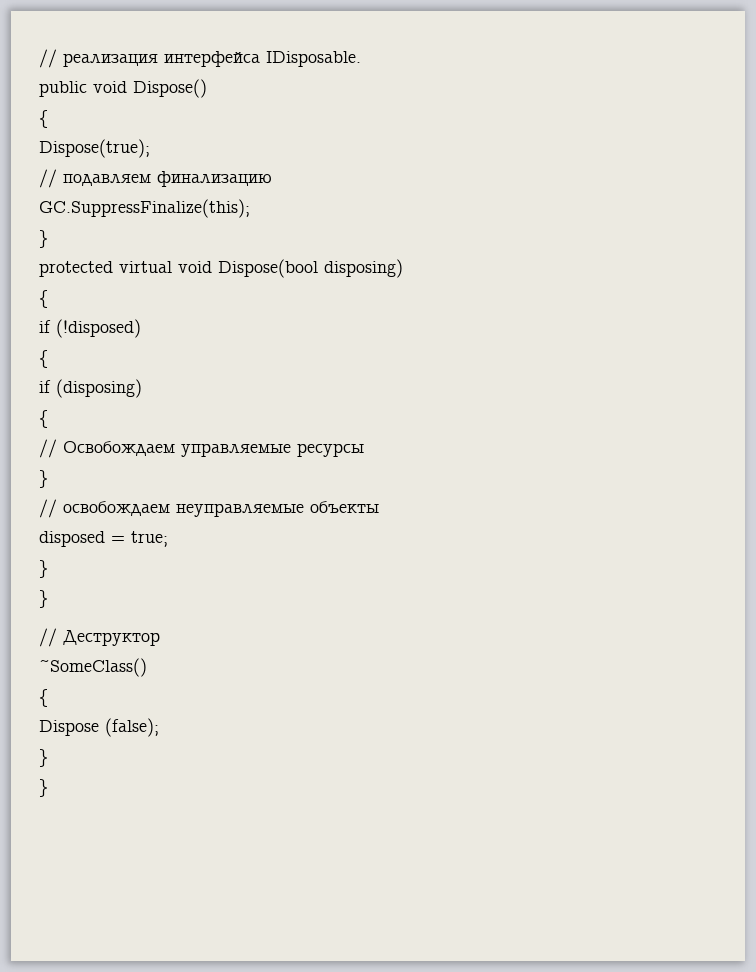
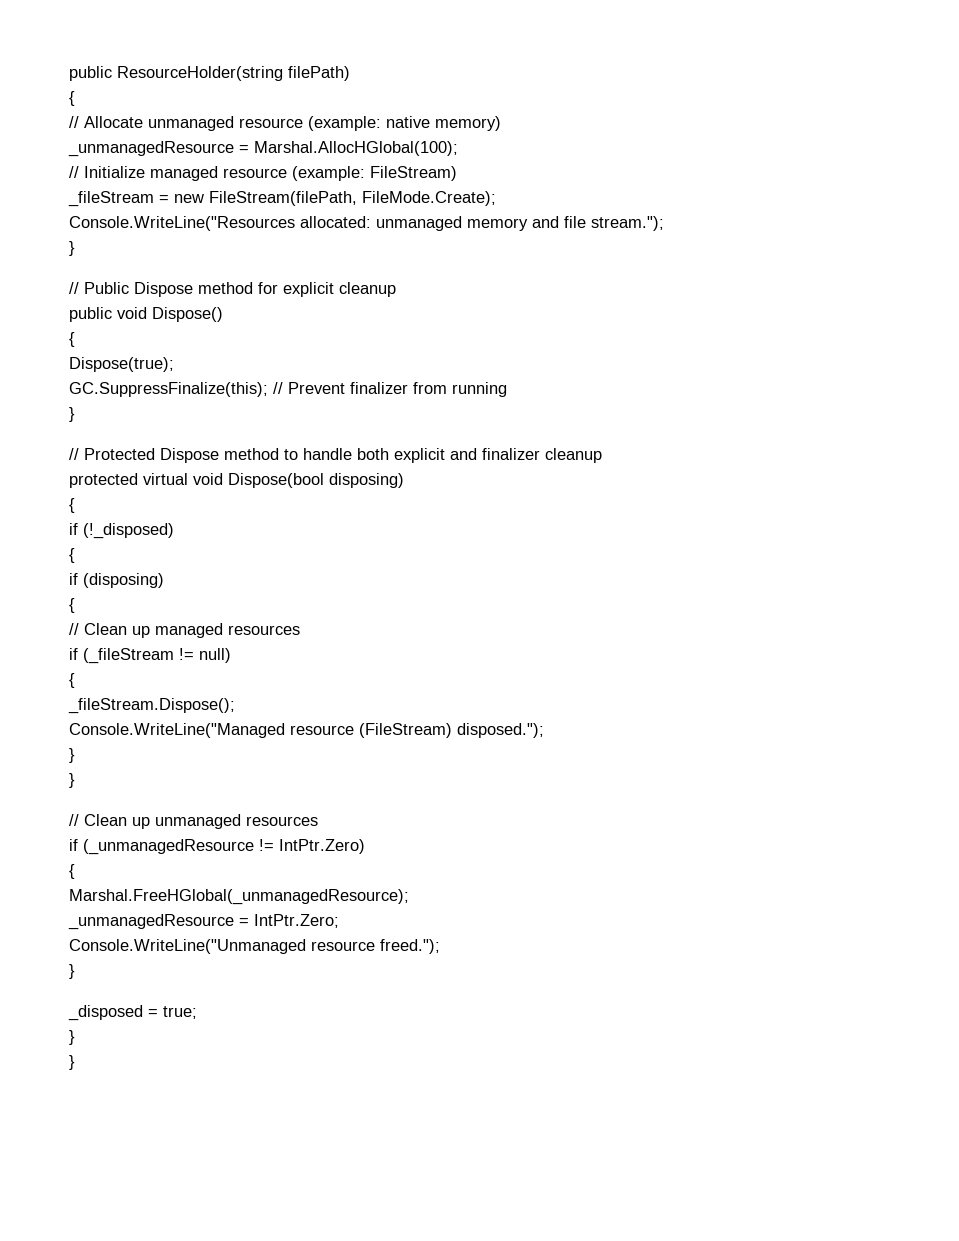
- // реализация интерфейса IDisposable.
+ public ResourceHolder(string filePath)
+ {
+ // Allocate unmanaged resource (example: native memory)
+ _unmanagedResource = Marshal.AllocHGlobal(100);
+ // Initialize managed resource (example: FileStream)
+ _fileStream = new FileStream(filePath, FileMode.Create);
+ Console.WriteLine("Resources allocated: unmanaged memory and file stream.");
+ }
+ // Public Dispose method for explicit cleanup
- // подавляем финализацию
- GC.SuppressFinalize(this);
+ GC.SuppressFinalize(this); // Prevent finalizer from running
  }
+ // Protected Dispose method to handle both explicit and finalizer cleanup
- if (!disposed)
+ if (!_disposed)
- // Освобождаем управляемые ресурсы
- }
- // освобождаем неуправляемые объекты
- disposed = true;
+ // Clean up managed resources
+ if (_fileStream != null)
+ {
+ _fileStream.Dispose();
+ Console.WriteLine("Managed resource (FileStream) disposed.");
  }
  }
- // Деструктор
- ~SomeClass()
+ // Clean up unmanaged resources
+ if (_unmanagedResource != IntPtr.Zero)
  {
- Dispose (false);
+ Marshal.FreeHGlobal(_unmanagedResource);
+ _unmanagedResource = IntPtr.Zero;
+ Console.WriteLine("Unmanaged resource freed.");
+ }
+ _disposed = true;

